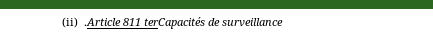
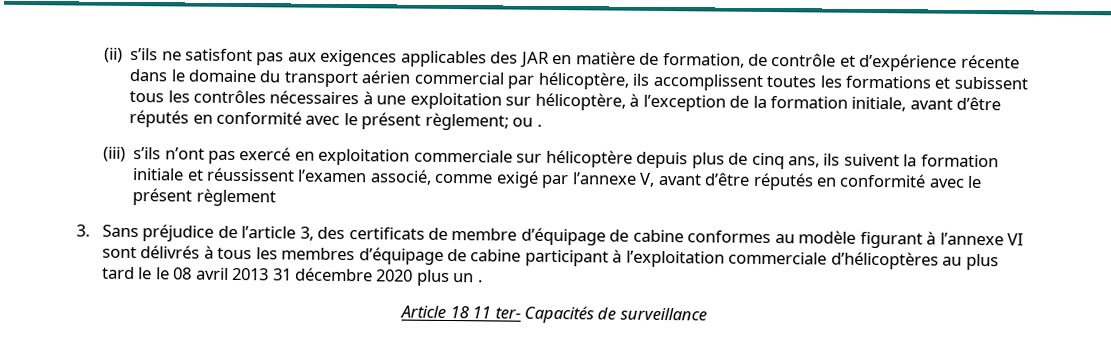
- (ii) .Article 811 terCapacités de surveillance
+ (ii) s’ils ne satisfont pas aux exigences applicables des JAR en matière de formation, de contrôle et d’expérience récente dans le domaine du transport aérien commercial par hélicoptère, ils accomplissent toutes les formations et subissent tous les contrôles nécessaires à une exploitation sur hélicoptère, à l’exception de la formation initiale, avant d’être réputés en conformité avec le présent règlement; ou .
+ (iii) s’ils n’ont pas exercé en exploitation commerciale sur hélicoptère depuis plus de cinq ans, ils suivent la formation initiale et réussissent l’examen associé, comme exigé par l’annexe V, avant d’être réputés en conformité avec le présent règlement
+ 3. Sans préjudice de l’article 3, des certificats de membre d’équipage de cabine conformes au modèle figurant à l’annexe VI sont délivrés à tous les membres d’équipage de cabine participant à l’exploitation commerciale d’hélicoptères au plus tard le le 08 avril 2013 31 décembre 2020 plus un .
+ Article 18 11 ter- Capacités de surveillance

